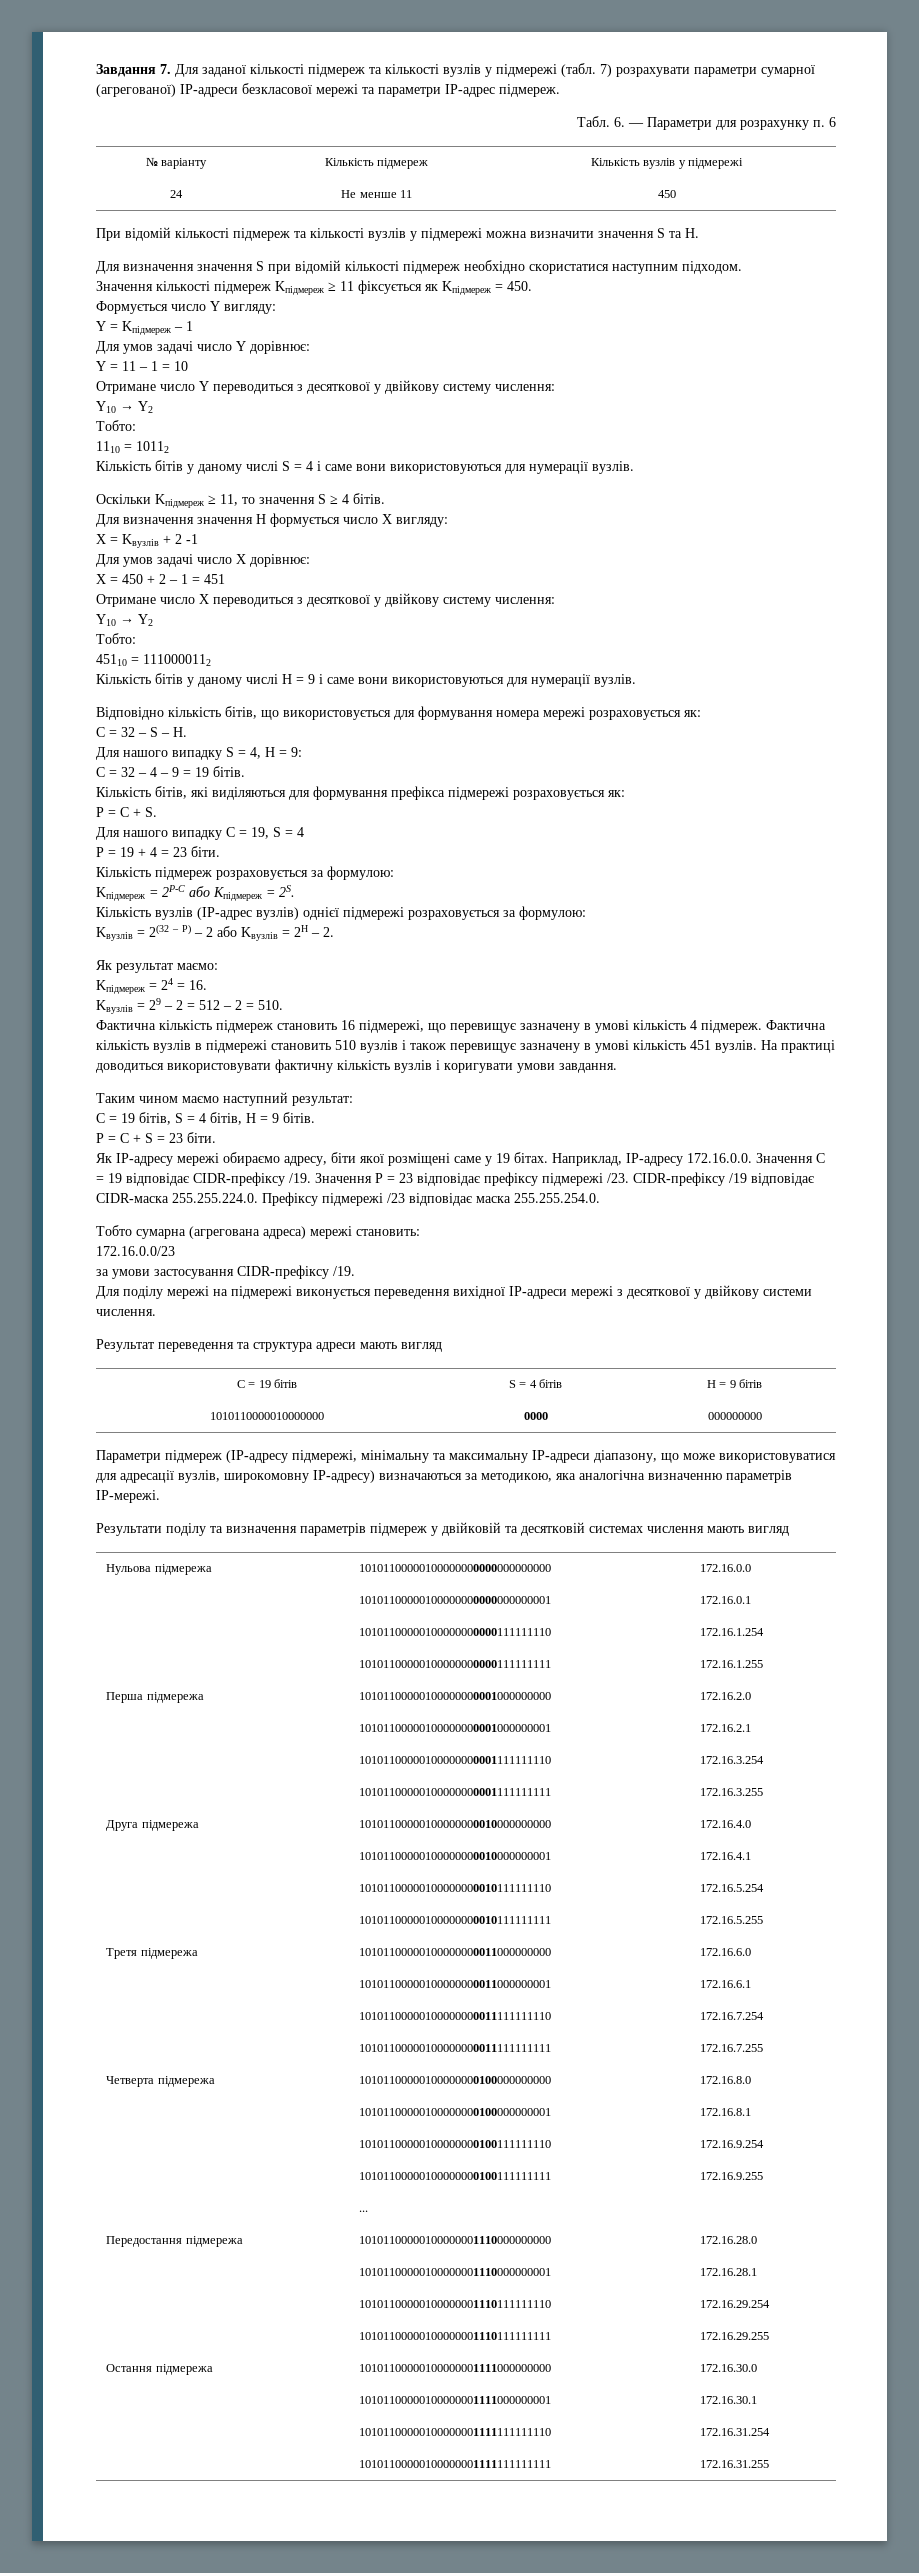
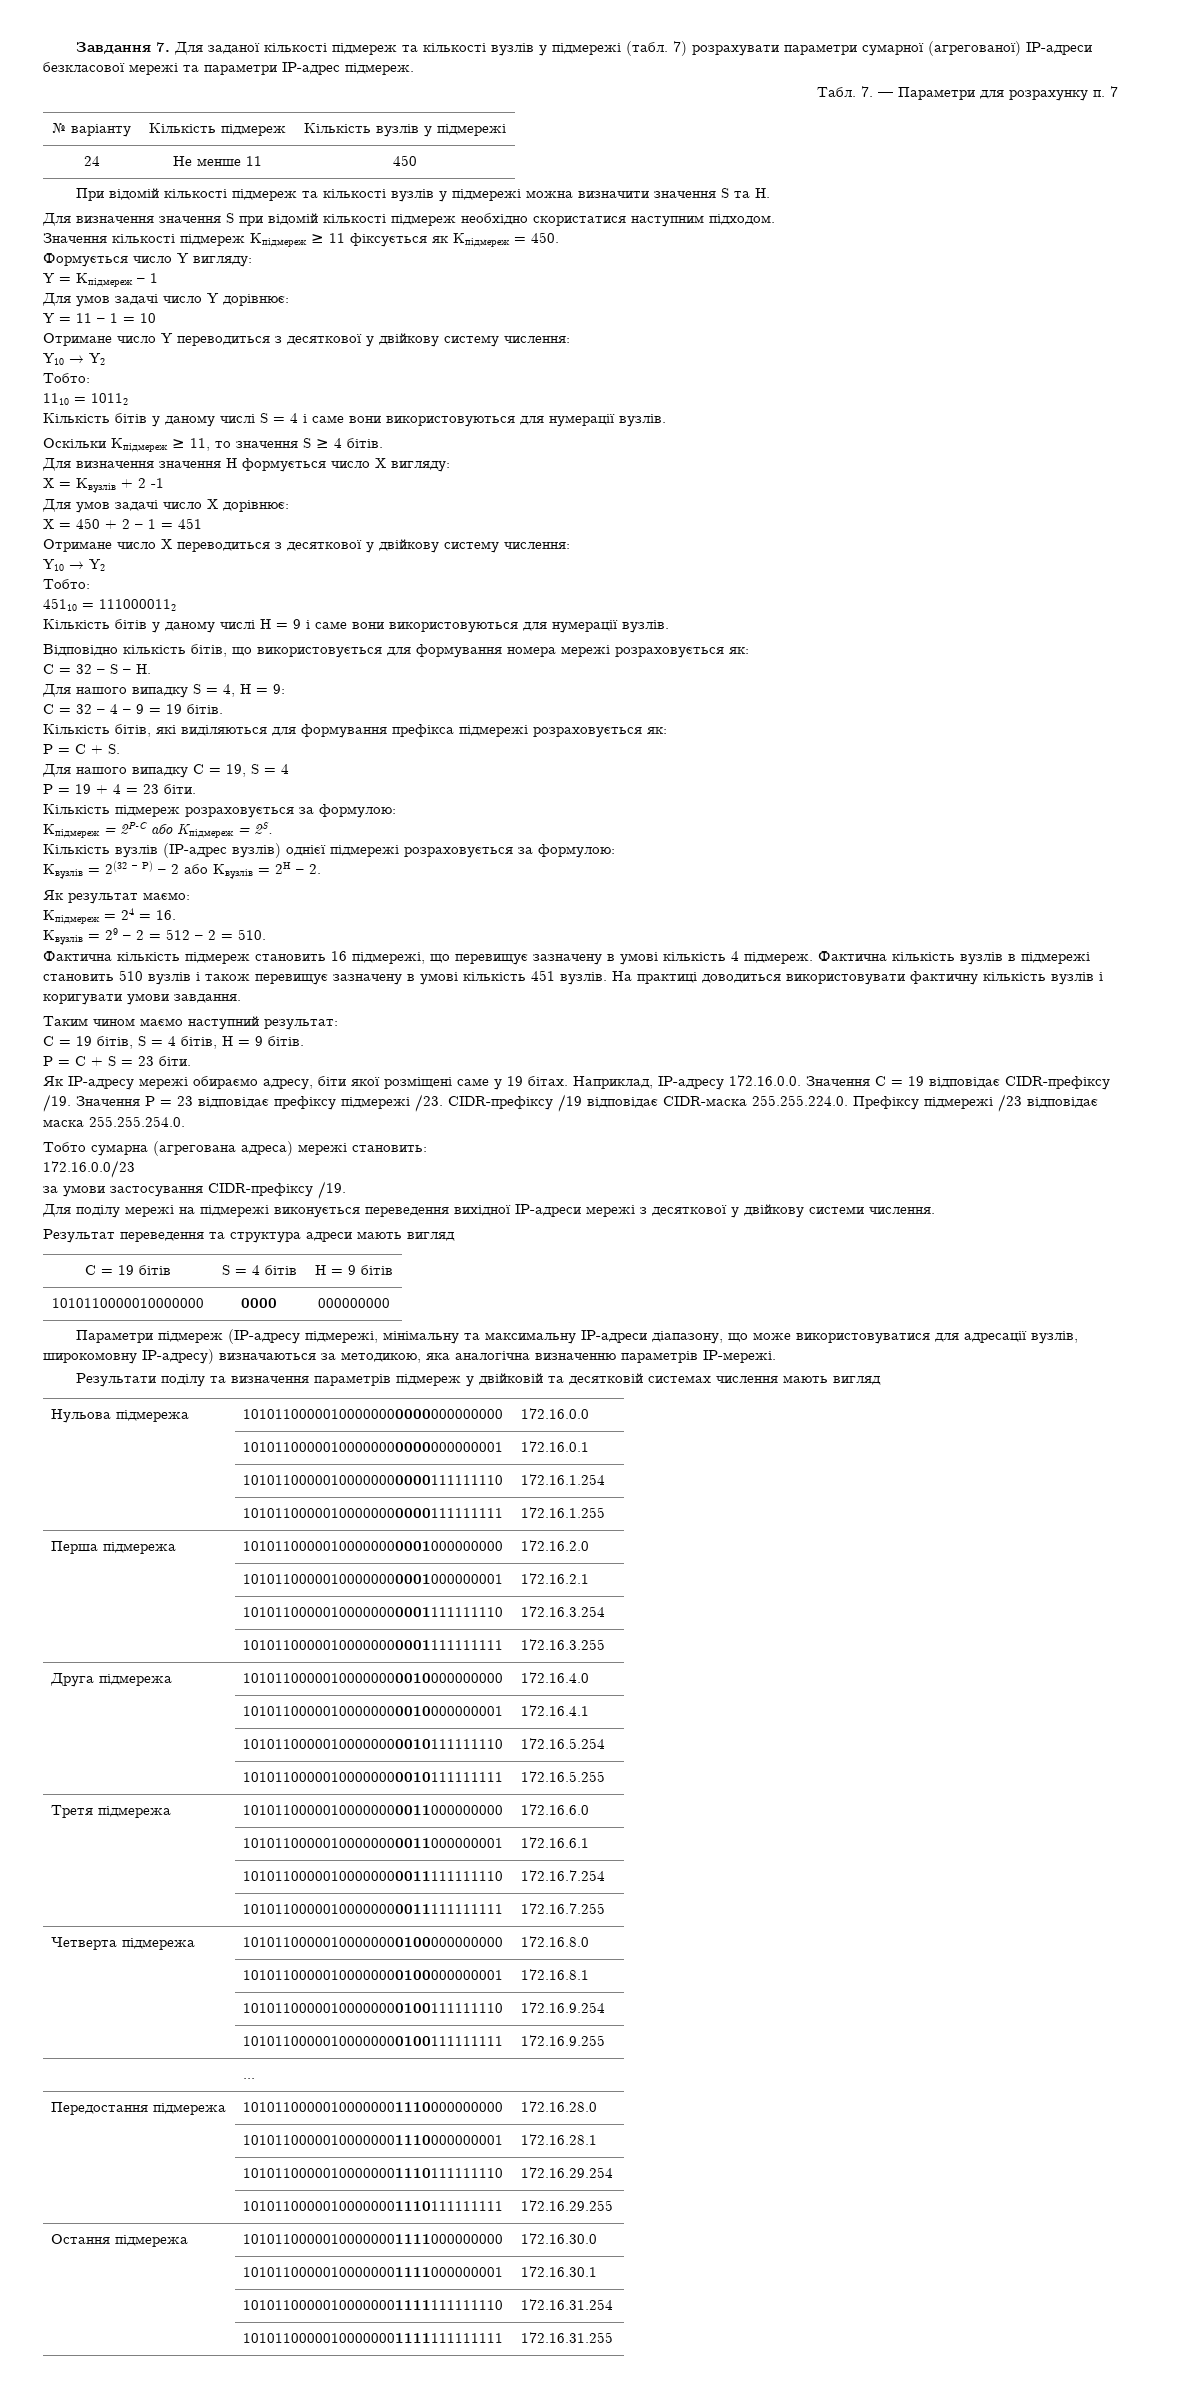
- 6. — Параметри для розрахунку п. 6
+ 7. — Параметри для розрахунку п. 7

